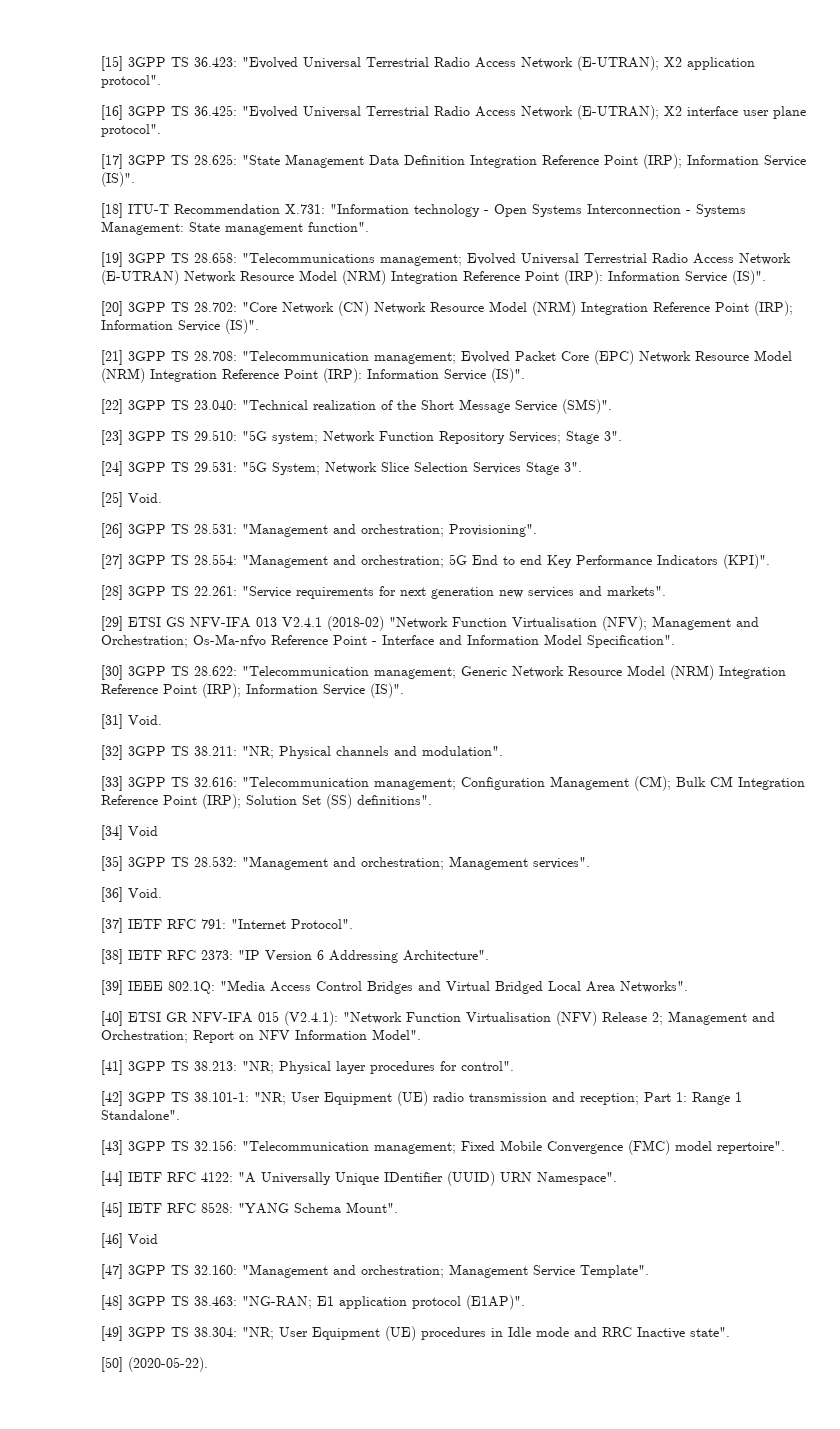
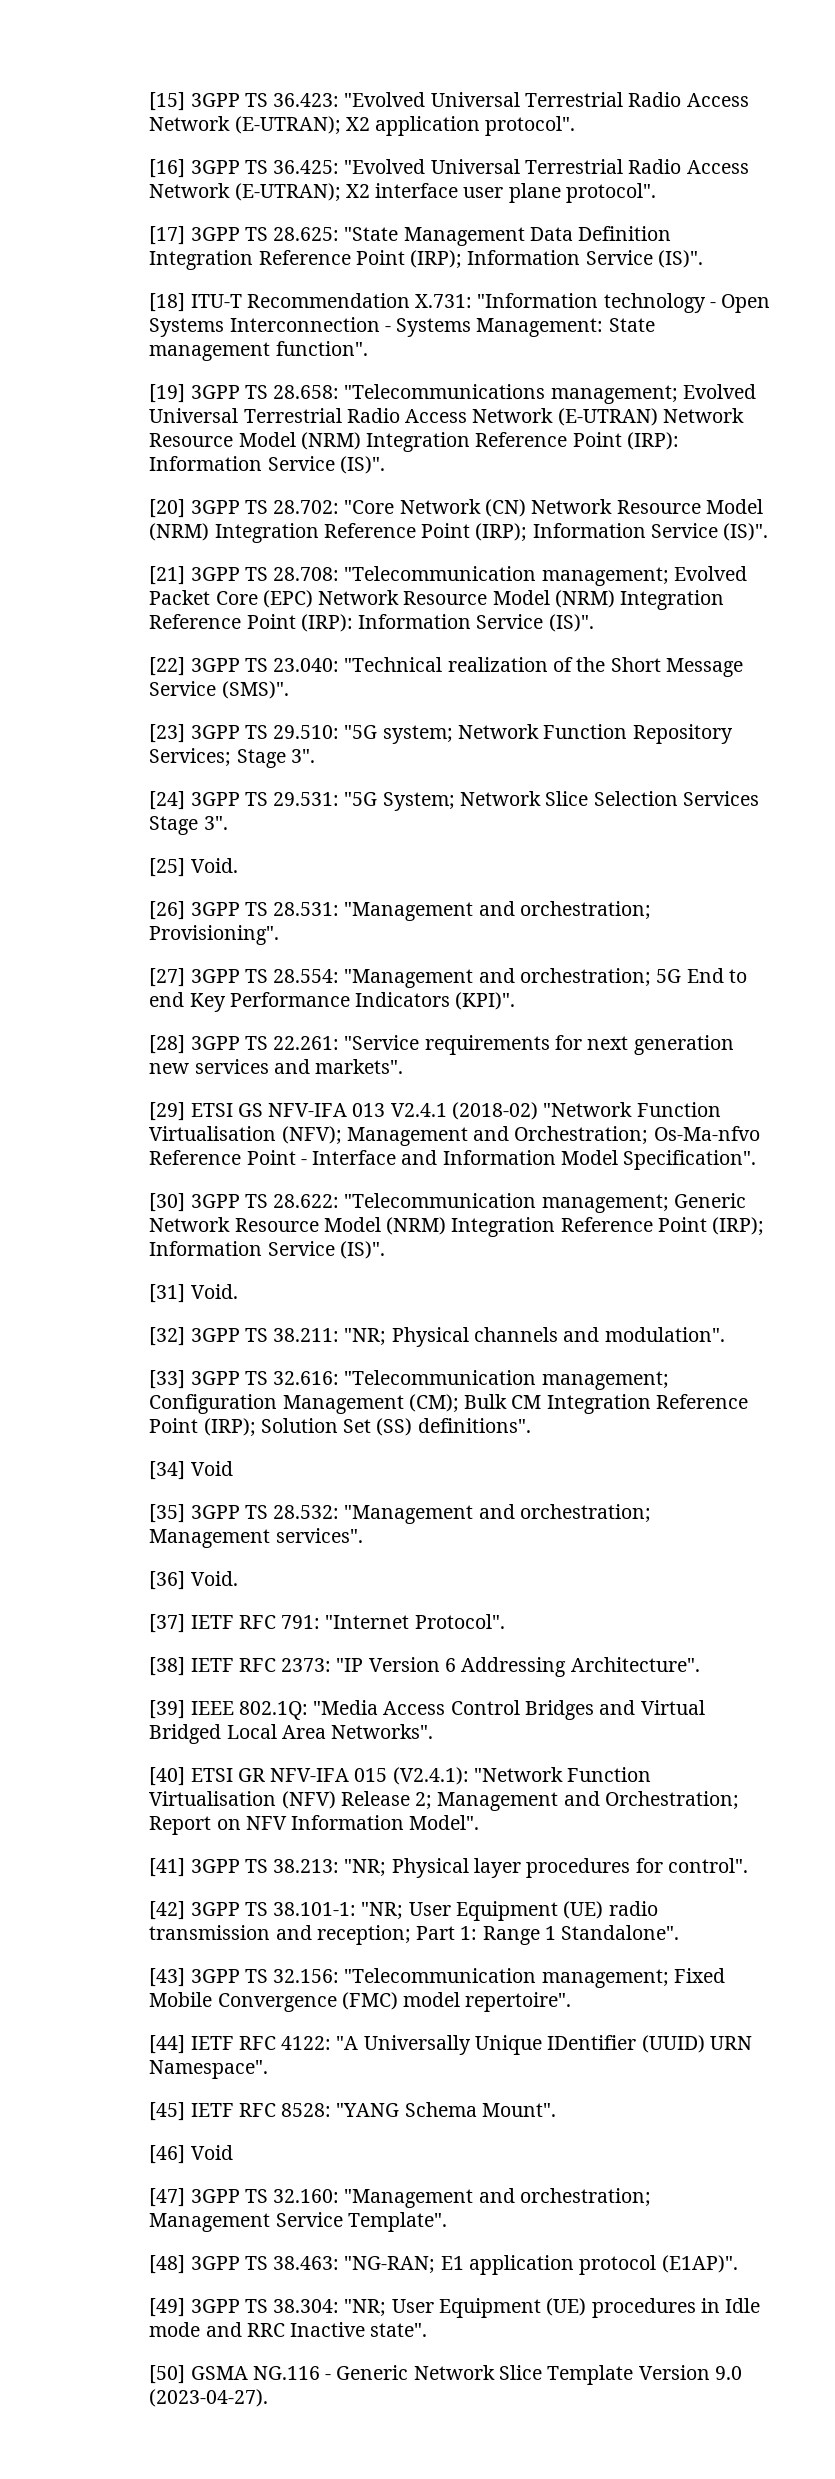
- [50] (2020-05-22).
+ [50] GSMA NG.116 - Generic Network Slice Template Version 9.0 (2023-04-27).

